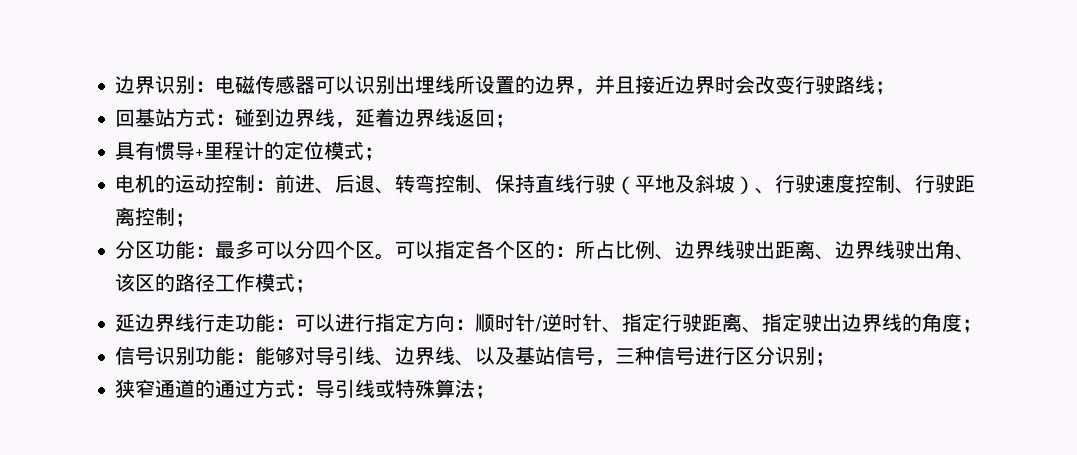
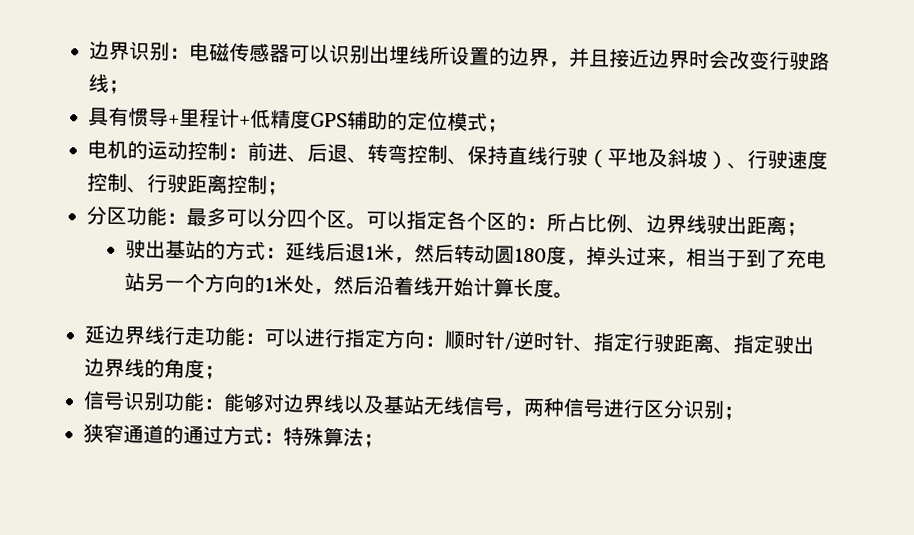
- 回基站方式：碰到边界线，延着边界线返回；
- 具有惯导+里程计的定位模式；
+ 具有惯导+里程计+低精度GPS辅助的定位模式；
- 可以指定各个区的：所占比例、边界线驶出距离、边界线驶出角、该区的路径工作模式；
+ 可以指定各个区的：所占比例、边界线驶出距离；
+ 驶出基站的方式：延线后退1米，然后转动圆180度，掉头过来，相当于到了充电站另一个方向的1米处，然后沿着线开始计算长度。
- 信号识别功能：能够对导引线、边界线、以及基站信号，三种信号进行区分识别；
+ 信号识别功能：能够对边界线以及基站无线信号，两种信号进行区分识别；
- 狭窄通道的通过方式：导引线或特殊算法；
+ 狭窄通道的通过方式：特殊算法；

